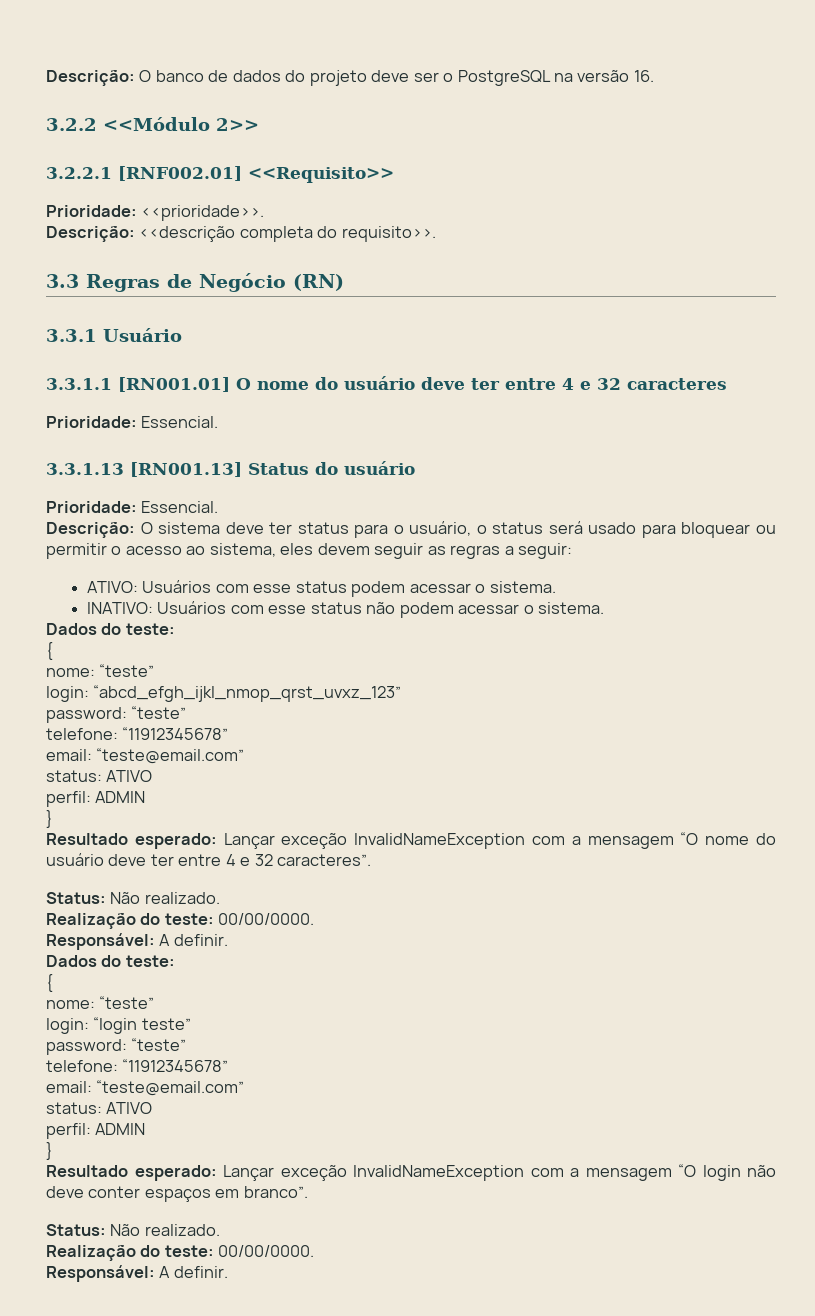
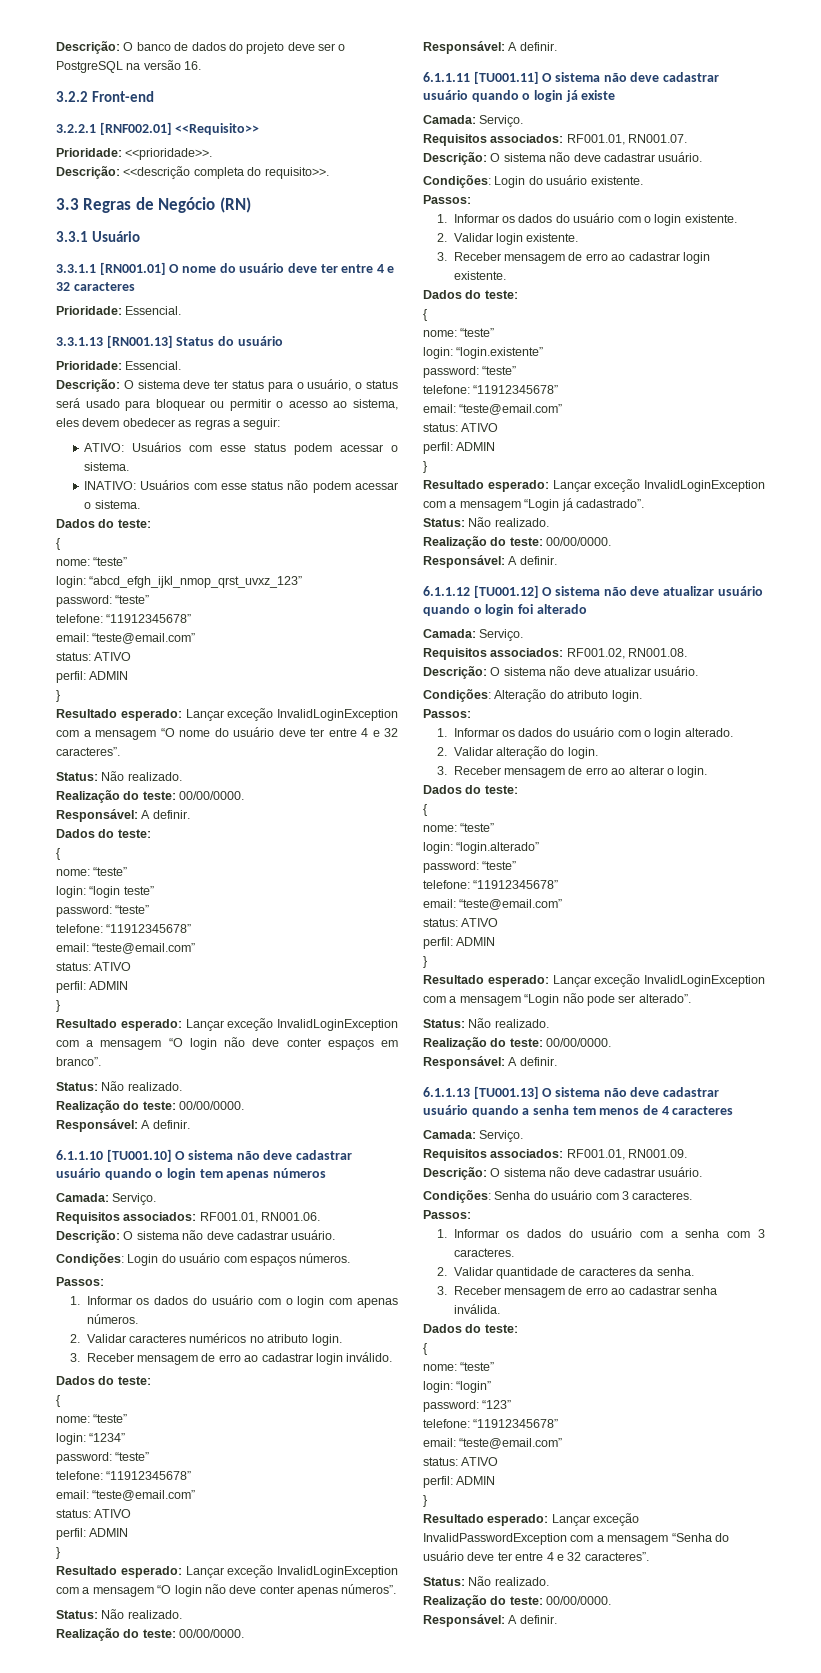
- 3.2.2 <<Módulo 2>>
+ 3.2.2 Front-end
- Descrição: O sistema deve ter status para o usuário, o status será usado para bloquear ou permitir o acesso ao sistema, eles devem seguir as regras a seguir:
+ Descrição: O sistema deve ter status para o usuário, o status será usado para bloquear ou permitir o acesso ao sistema, eles devem obedecer as regras a seguir:
- Resultado esperado: Lançar exceção InvalidNameException com a mensagem “O nome do usuário deve ter entre 4 e 32 caracteres”.
+ Resultado esperado: Lançar exceção InvalidLoginException com a mensagem “O nome do usuário deve ter entre 4 e 32 caracteres”.
- Resultado esperado: Lançar exceção InvalidNameException com a mensagem “O login não deve conter espaços em branco”.
+ Resultado esperado: Lançar exceção InvalidLoginException com a mensagem “O login não deve conter espaços em branco”.
+ 6.1.1.10 [TU001.10] O sistema não deve cadastrar usuário quando o login tem apenas números
+ Camada: Serviço.
+ Requisitos associados: RF001.01, RN001.06.
+ Descrição: O sistema não deve cadastrar usuário.
+ Condições: Login do usuário com espaços números.
+ Passos:
+ 1. Informar os dados do usuário com o login com apenas números.
+ 2. Validar caracteres numéricos no atributo login.
+ 3. Receber mensagem de erro ao cadastrar login inválido.
+ Dados do teste:
+ {
+ nome: “teste”
+ login: “1234”
+ password: “teste”
+ telefone: “11912345678”
+ email: “teste@email.com”
+ status: ATIVO
+ perfil: ADMIN
+ }
+ Resultado esperado: Lançar exceção InvalidLoginException com a mensagem “O login não deve conter apenas números”.
+ Status: Não realizado.
+ Realização do teste: 00/00/0000.
+ Responsável: A definir.
+ 6.1.1.11 [TU001.11] O sistema não deve cadastrar usuário quando o login já existe
+ Camada: Serviço.
+ Requisitos associados: RF001.01, RN001.07.
+ Descrição: O sistema não deve cadastrar usuário.
+ Condições: Login do usuário existente.
+ Passos:
+ 1. Informar os dados do usuário com o login existente.
+ 2. Validar login existente.
+ 3. Receber mensagem de erro ao cadastrar login existente.
+ Dados do teste:
+ {
+ nome: “teste”
+ login: “login.existente”
+ password: “teste”
+ telefone: “11912345678”
+ email: “teste@email.com”
+ status: ATIVO
+ perfil: ADMIN
+ }
+ Resultado esperado: Lançar exceção InvalidLoginException com a mensagem “Login já cadastrado”.
+ Status: Não realizado.
+ Realização do teste: 00/00/0000.
+ Responsável: A definir.
+ 6.1.1.12 [TU001.12] O sistema não deve atualizar usuário quando o login foi alterado
+ Camada: Serviço.
+ Requisitos associados: RF001.02, RN001.08.
+ Descrição: O sistema não deve atualizar usuário.
+ Condições: Alteração do atributo login.
+ Passos:
+ 1. Informar os dados do usuário com o login alterado.
+ 2. Validar alteração do login.
+ 3. Receber mensagem de erro ao alterar o login.
+ Dados do teste:
+ {
+ nome: “teste”
+ login: “login.alterado”
+ password: “teste”
+ telefone: “11912345678”
+ email: “teste@email.com”
+ status: ATIVO
+ perfil: ADMIN
+ }
+ Resultado esperado: Lançar exceção InvalidLoginException com a mensagem “Login não pode ser alterado”.
+ Status: Não realizado.
+ Realização do teste: 00/00/0000.
+ Responsável: A definir.
+ 6.1.1.13 [TU001.13] O sistema não deve cadastrar usuário quando a senha tem menos de 4 caracteres
+ Camada: Serviço.
+ Requisitos associados: RF001.01, RN001.09.
+ Descrição: O sistema não deve cadastrar usuário.
+ Condições: Senha do usuário com 3 caracteres.
+ Passos:
+ 1. Informar os dados do usuário com a senha com 3 caracteres.
+ 2. Validar quantidade de caracteres da senha.
+ 3. Receber mensagem de erro ao cadastrar senha inválida.
+ Dados do teste:
+ {
+ nome: “teste”
+ login: “login”
+ password: “123”
+ telefone: “11912345678”
+ email: “teste@email.com”
+ status: ATIVO
+ perfil: ADMIN
+ }
+ Resultado esperado: Lançar exceção InvalidPasswordException com a mensagem “Senha do usuário deve ter entre 4 e 32 caracteres”.
+ Status: Não realizado.
+ Realização do teste: 00/00/0000.
+ Responsável: A definir.

